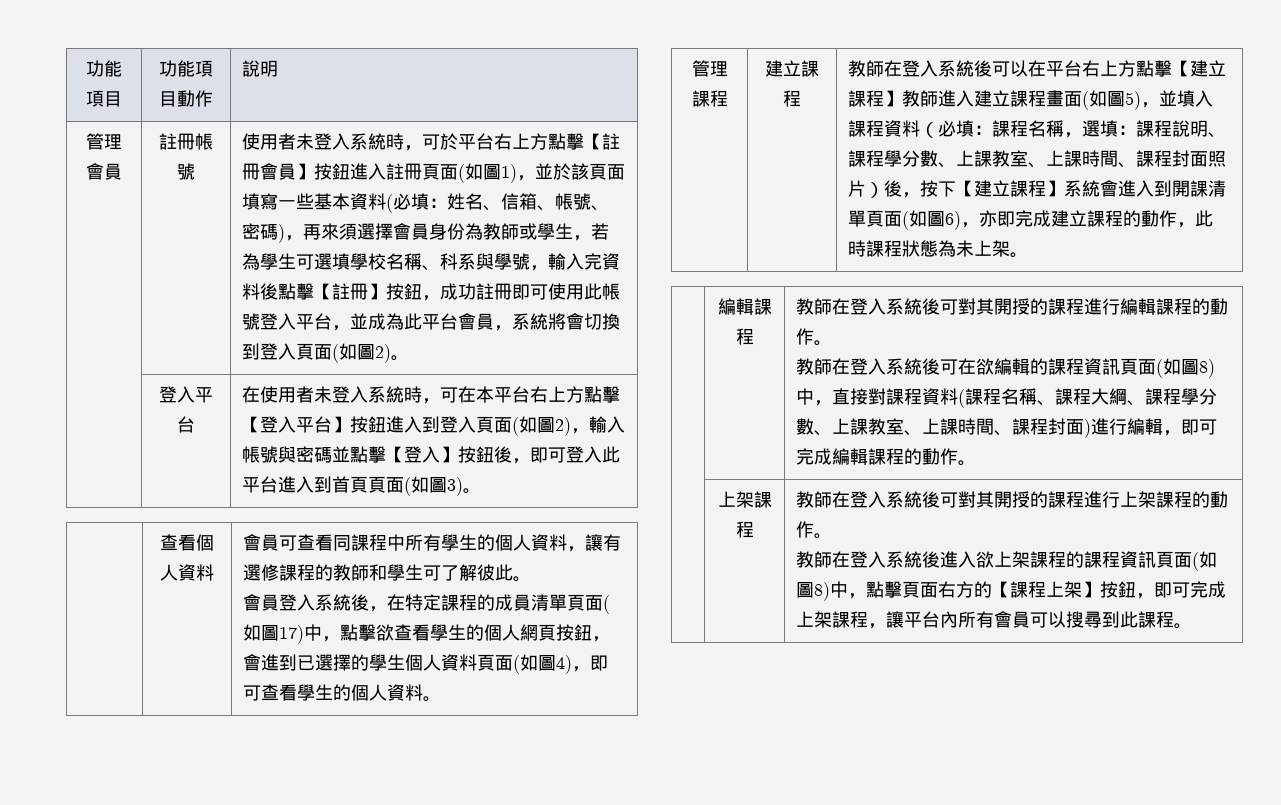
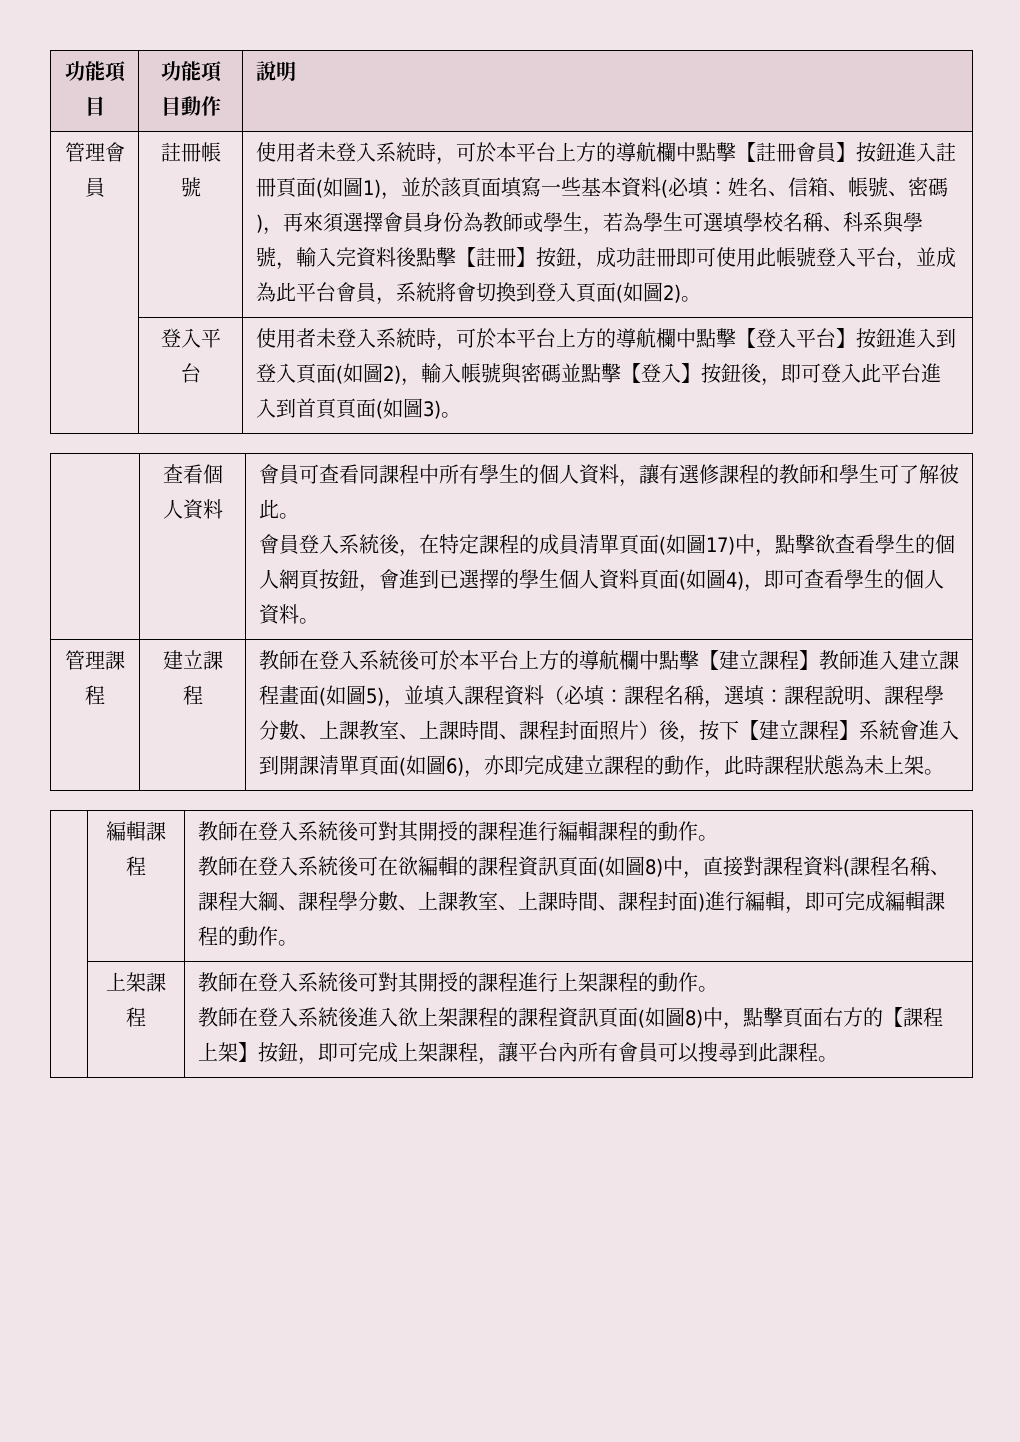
- 使用者未登入系統時，可於平台右上方點擊【註冊會員】按鈕進入註冊頁面(如圖1)，並於該頁面填寫一些基本資料(必填：
+ 使用者未登入系統時，可於本平台上方的導航欄中點擊【註冊會員】按鈕進入註冊頁面(如圖1)，並於該頁面填寫一些基本資料(必填：
- 在使用者未登入系統時，可在本平台右上方點擊【登入平台】按鈕進入到登入頁面(如圖2)，輸入帳號與密碼並點擊【登入】按鈕後，即可登入此平台進入到首頁頁面(如圖3)。
+ 使用者未登入系統時，可於本平台上方的導航欄中點擊【登入平台】按鈕進入到登入頁面(如圖2)，輸入帳號與密碼並點擊【登入】按鈕後，即可登入此平台進入到首頁頁面(如圖3)。
- 教師在登入系統後可以在平台右上方點擊【建立課程】教師進入建立課程畫面(如圖5)，並填入課程資料（必填：
+ 教師在登入系統後可於本平台上方的導航欄中點擊【建立課程】教師進入建立課程畫面(如圖5)，並填入課程資料（必填：

